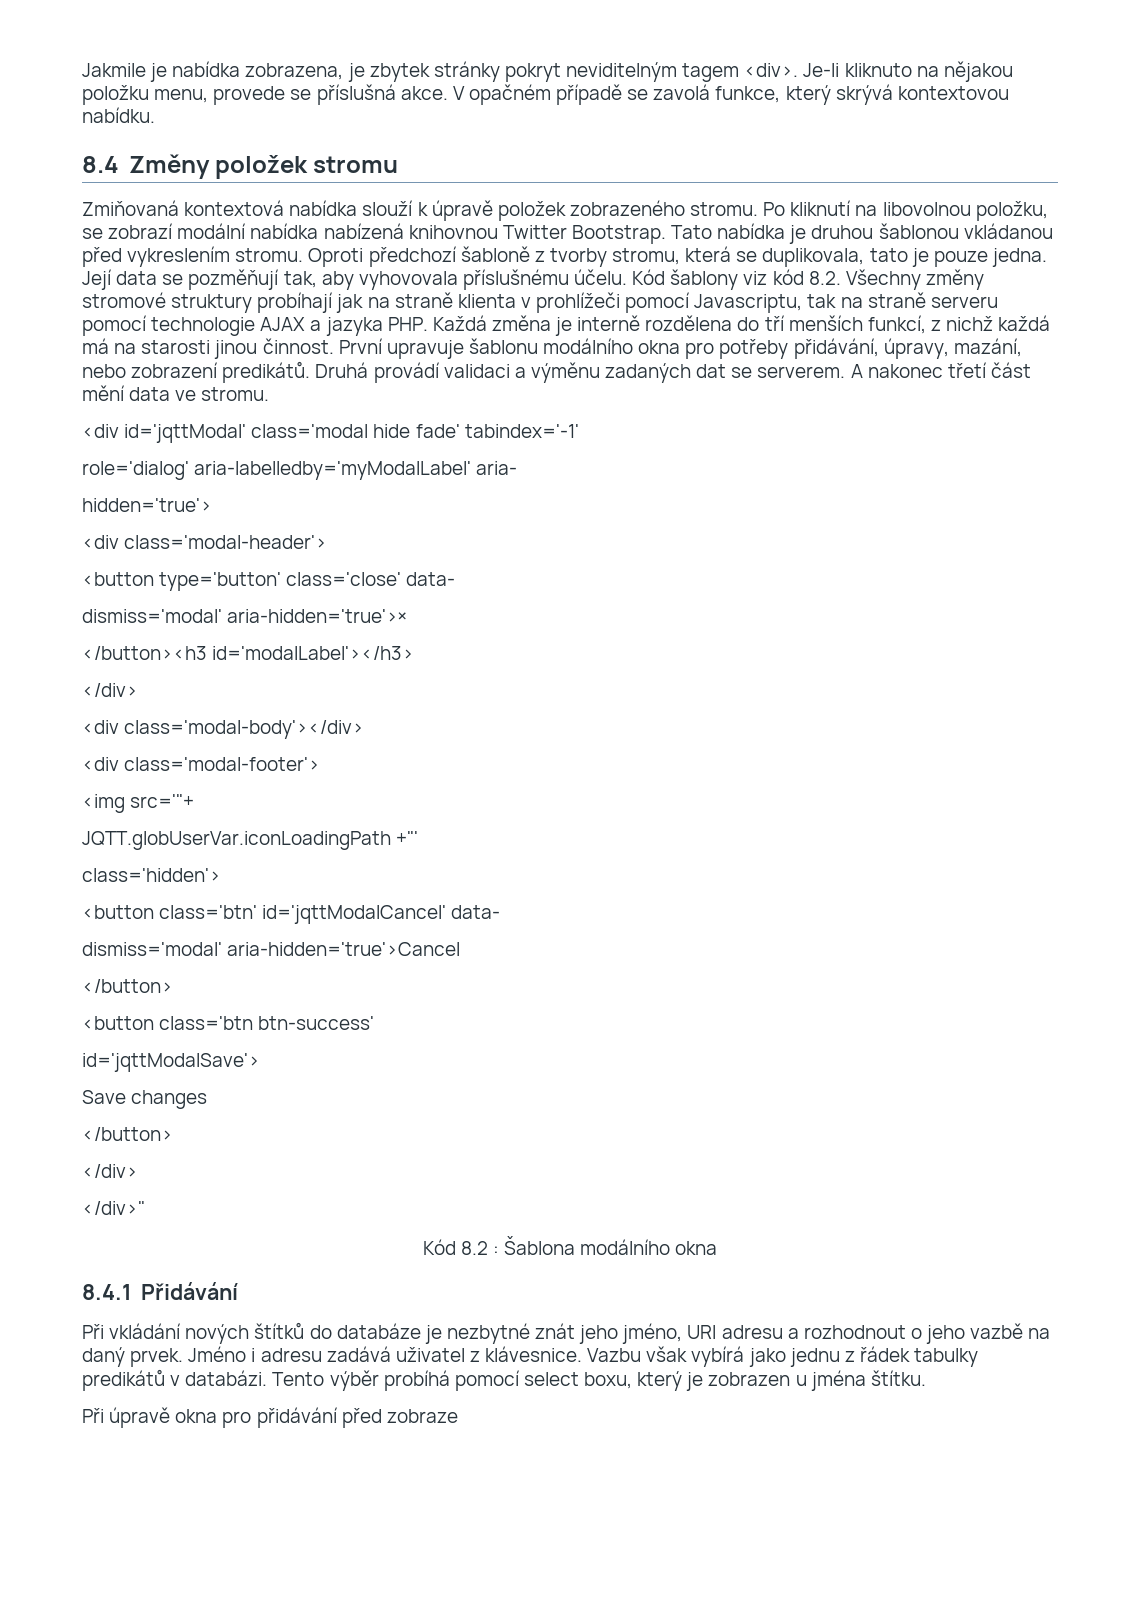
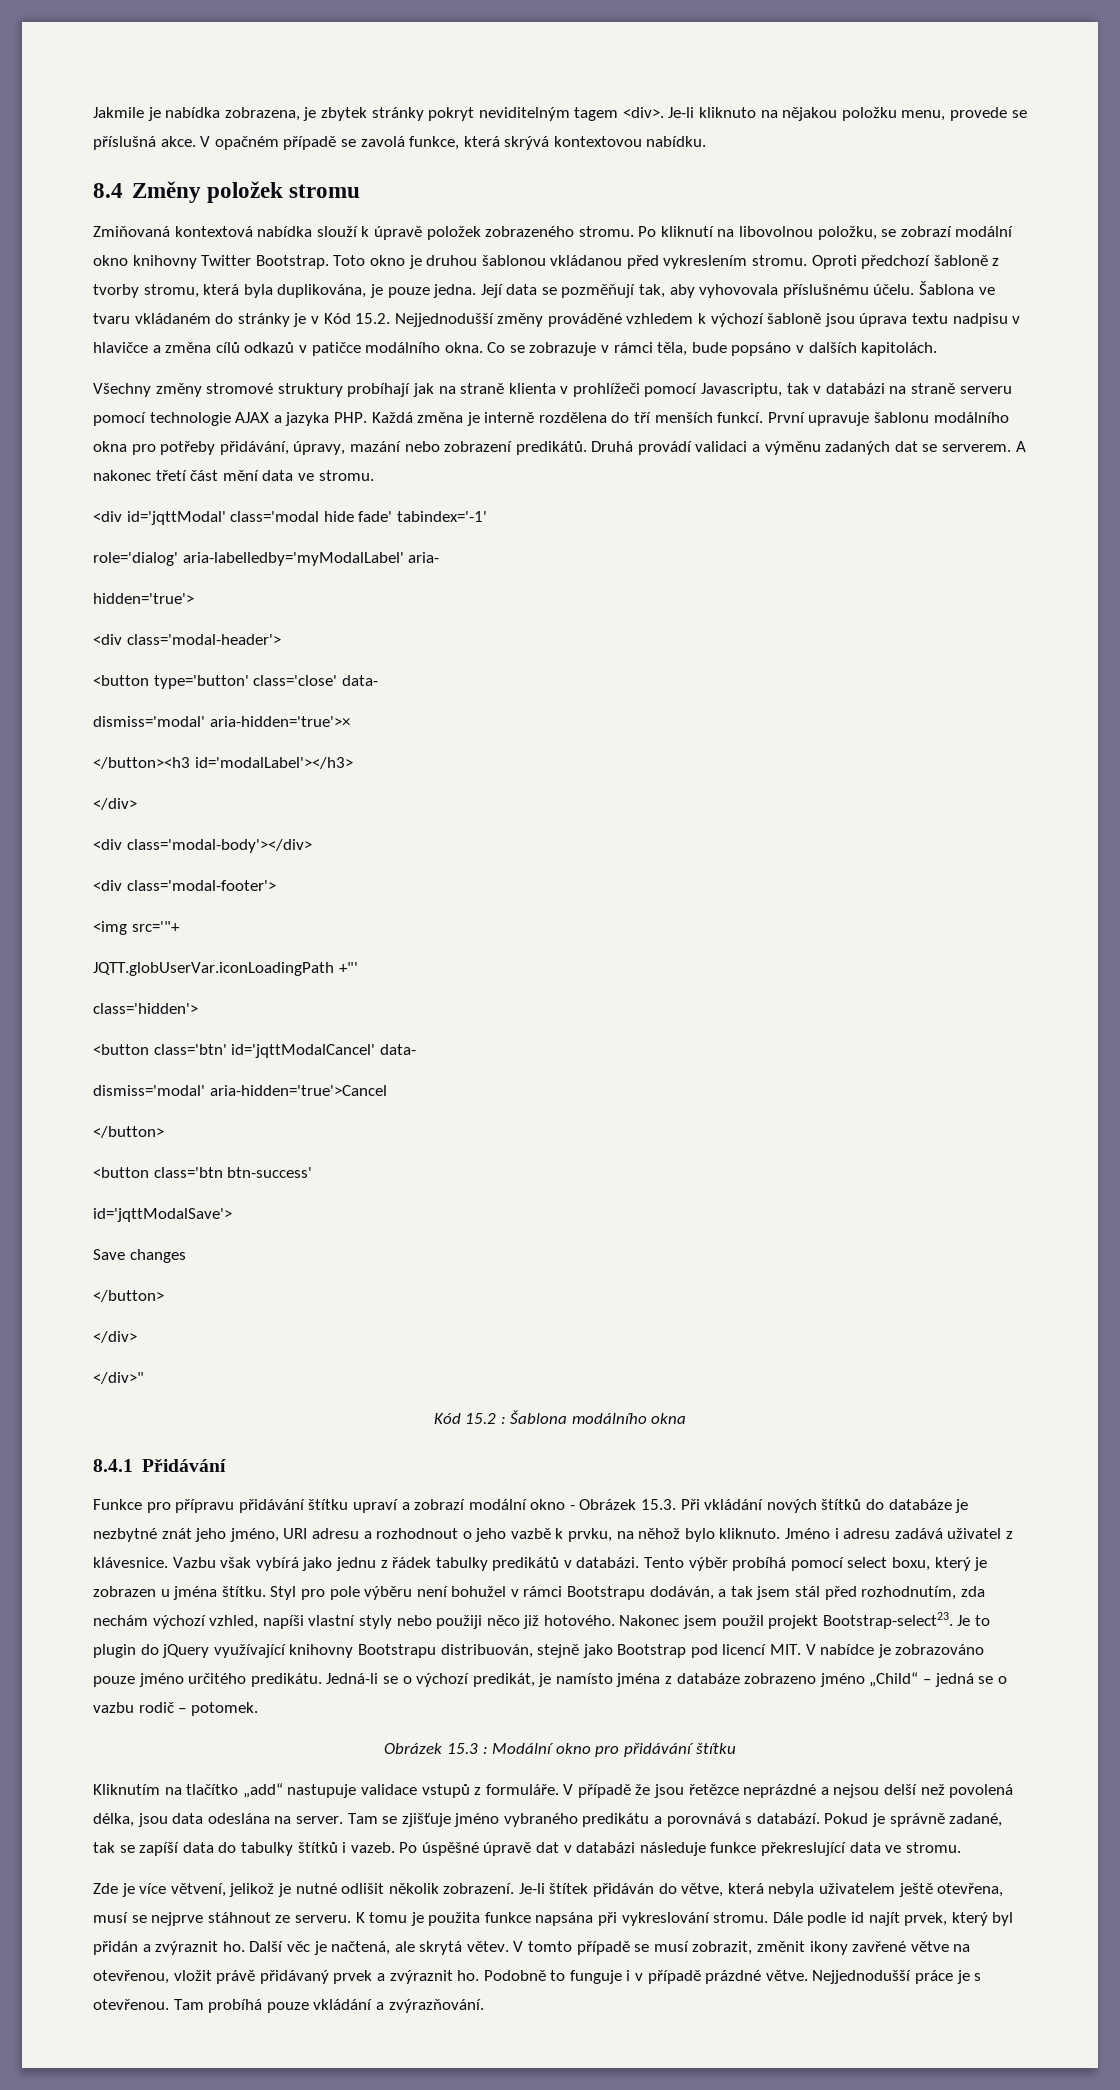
- V opačném případě se zavolá funkce, který skrývá kontextovou nabídku.
+ V opačném případě se zavolá funkce, která skrývá kontextovou nabídku.
- Po kliknutí na libovolnou položku, se zobrazí modální nabídka nabízená knihovnou Twitter Bootstrap. Tato nabídka je druhou šablonou vkládanou před vykreslením stromu.
+ Po kliknutí na libovolnou položku, se zobrazí modální okno knihovny Twitter Bootstrap. Toto okno je druhou šablonou vkládanou před vykreslením stromu.
- Oproti předchozí šabloně z tvorby stromu, která se duplikovala, tato je pouze jedna.
+ Oproti předchozí šabloně z tvorby stromu, která byla duplikována, je pouze jedna.
- Kód šablony viz kód 8.2. Všechny změny stromové struktury probíhají jak na straně klienta v prohlížeči pomocí Javascriptu, tak na straně serveru pomocí technologie AJAX a jazyka PHP. Každá změna je interně rozdělena do tří menších funkcí, z nichž každá má na starosti jinou činnost.
+ Šablona ve tvaru vkládaném do stránky je v Kód 15.2. Nejjednodušší změny prováděné vzhledem k výchozí šabloně jsou úprava textu nadpisu v hlavičce a změna cílů odkazů v patičce modálního okna. Co se zobrazuje v rámci těla, bude popsáno v dalších kapitolách.
+ Všechny změny stromové struktury probíhají jak na straně klienta v prohlížeči pomocí Javascriptu, tak v databázi na straně serveru pomocí technologie AJAX a jazyka PHP. Každá změna je interně rozdělena do tří menších funkcí.
- První upravuje šablonu modálního okna pro potřeby přidávání, úpravy, mazání, nebo zobrazení predikátů.
+ První upravuje šablonu modálního okna pro potřeby přidávání, úpravy, mazání nebo zobrazení predikátů.
- Kód 8.2 : Šablona modálního okna
+ Kód 15.2 : Šablona modálního okna
- Při vkládání nových štítků do databáze je nezbytné znát jeho jméno, URI adresu a rozhodnout o jeho vazbě na daný prvek.
+ Funkce pro přípravu přidávání štítku upraví a zobrazí modální okno - Obrázek 15.3. Při vkládání nových štítků do databáze je nezbytné znát jeho jméno, URI adresu a rozhodnout o jeho vazbě k prvku, na něhož bylo kliknuto.
- Tento výběr probíhá pomocí select boxu, který je zobrazen u jména štítku.
- Při úpravě okna pro přidávání před zobraze
+ Tento výběr probíhá pomocí select boxu, který je zobrazen u jména štítku. Styl pro pole výběru není bohužel v rámci Bootstrapu dodáván, a tak jsem stál před rozhodnutím, zda nechám výchozí vzhled, napíši vlastní styly nebo použiji něco již hotového. Nakonec jsem použil projekt Bootstrap-select23. Je to plugin do jQuery využívající knihovny Bootstrapu distribuován, stejně jako Bootstrap pod licencí MIT. V nabídce je zobrazováno pouze jméno určitého predikátu. Jedná-li se o výchozí predikát, je namísto jména z databáze zobrazeno jméno „Child“ – jedná se o vazbu rodič – potomek.
+ Obrázek 15.3 : Modální okno pro přidávání štítku
+ Kliknutím na tlačítko „add“ nastupuje validace vstupů z formuláře. V případě že jsou řetězce neprázdné a nejsou delší než povolená délka, jsou data odeslána na server. Tam se zjišťuje jméno vybraného predikátu a porovnává s databází. Pokud je správně zadané, tak se zapíší data do tabulky štítků i vazeb. Po úspěšné úpravě dat v databázi následuje funkce překreslující data ve stromu.
+ Zde je více větvení, jelikož je nutné odlišit několik zobrazení. Je-li štítek přidáván do větve, která nebyla uživatelem ještě otevřena, musí se nejprve stáhnout ze serveru. K tomu je použita funkce napsána při vykreslování stromu. Dále podle id najít prvek, který byl přidán a zvýraznit ho. Další věc je načtená, ale skrytá větev. V tomto případě se musí zobrazit, změnit ikony zavřené větve na otevřenou, vložit právě přidávaný prvek a zvýraznit ho. Podobně to funguje i v případě prázdné větve. Nejjednodušší práce je s otevřenou. Tam probíhá pouze vkládání a zvýrazňování.

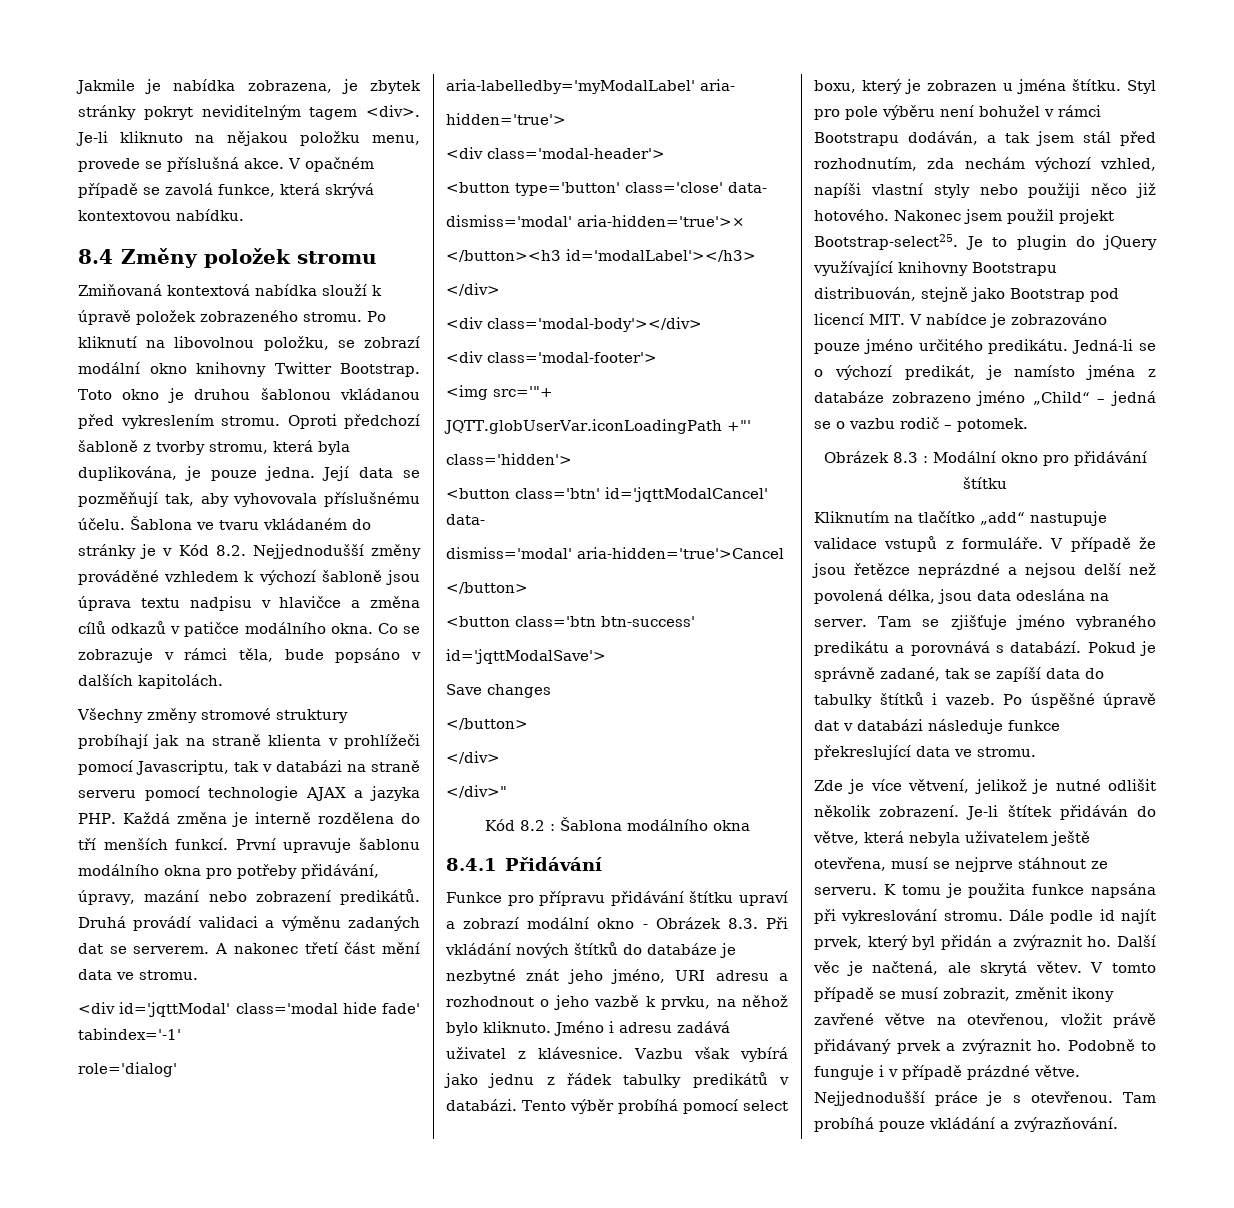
- Šablona ve tvaru vkládaném do stránky je v Kód 15.2. Nejjednodušší změny prováděné vzhledem k výchozí šabloně jsou úprava textu nadpisu v hlavičce a změna cílů odkazů v patičce modálního okna.
+ Šablona ve tvaru vkládaném do stránky je v Kód 8.2. Nejjednodušší změny prováděné vzhledem k výchozí šabloně jsou úprava textu nadpisu v hlavičce a změna cílů odkazů v patičce modálního okna.
- Kód 15.2 : Šablona modálního okna
+ Kód 8.2 : Šablona modálního okna
- Funkce pro přípravu přidávání štítku upraví a zobrazí modální okno - Obrázek 15.3. Při vkládání nových štítků do databáze je nezbytné znát jeho jméno, URI adresu a rozhodnout o jeho vazbě k prvku, na něhož bylo kliknuto.
+ Funkce pro přípravu přidávání štítku upraví a zobrazí modální okno - Obrázek 8.3. Při vkládání nových štítků do databáze je nezbytné znát jeho jméno, URI adresu a rozhodnout o jeho vazbě k prvku, na něhož bylo kliknuto.
- Nakonec jsem použil projekt Bootstrap-select23.
+ Nakonec jsem použil projekt Bootstrap-select25.
- Obrázek 15.3 : Modální okno pro přidávání štítku
+ Obrázek 8.3 : Modální okno pro přidávání štítku

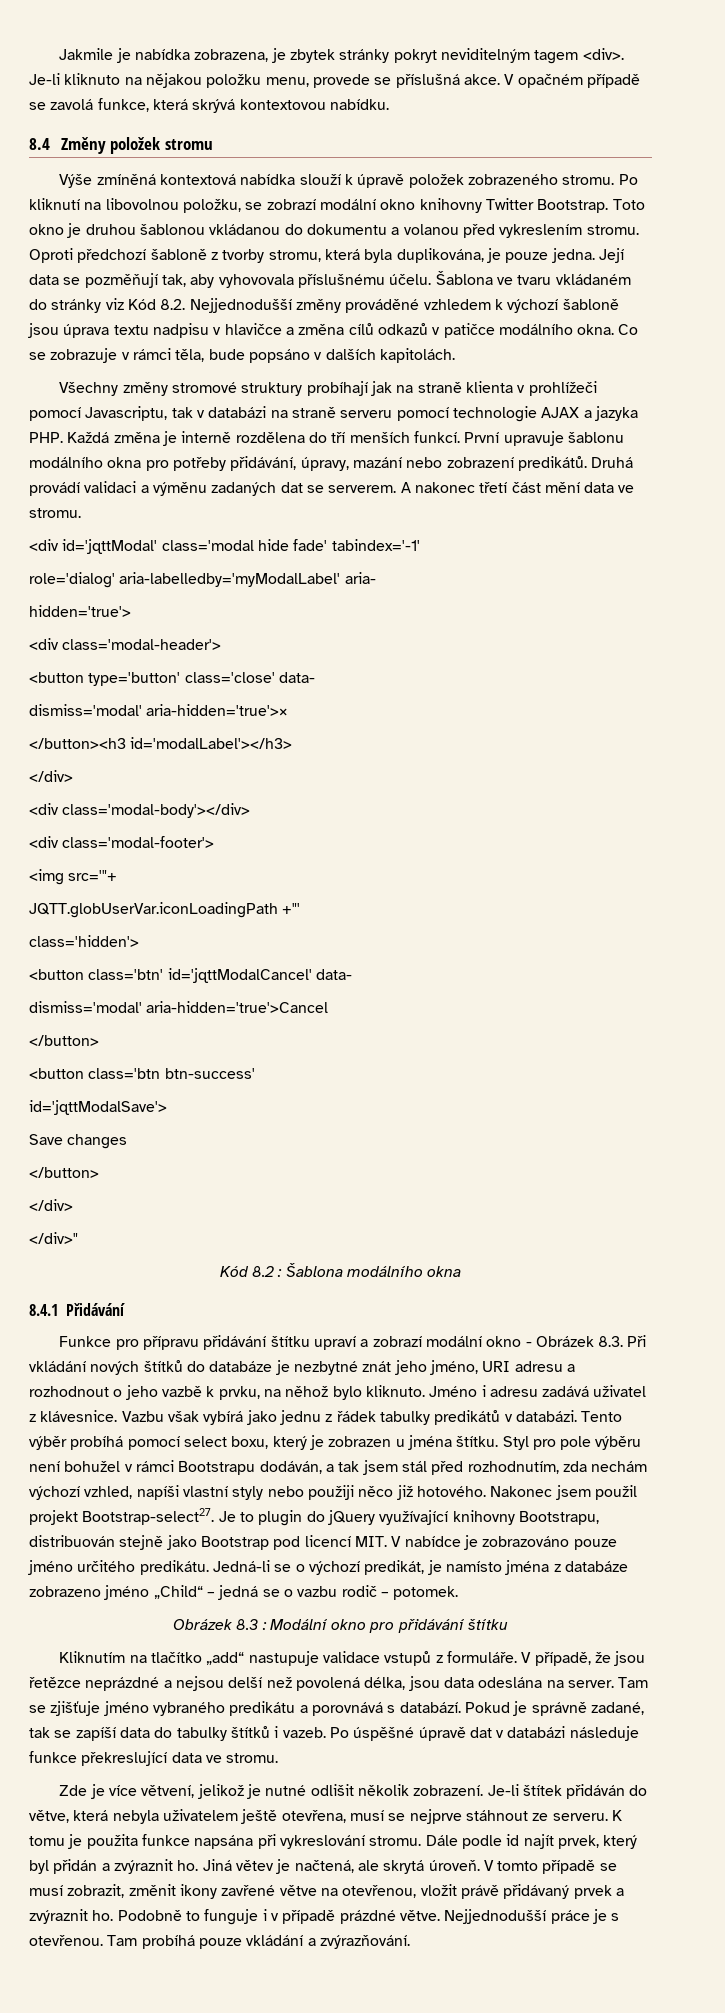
- Zmiňovaná kontextová nabídka slouží k úpravě položek zobrazeného stromu.
+ Výše zmíněná kontextová nabídka slouží k úpravě položek zobrazeného stromu.
- Toto okno je druhou šablonou vkládanou před vykreslením stromu.
+ Toto okno je druhou šablonou vkládanou do dokumentu a volanou před vykreslením stromu.
- Šablona ve tvaru vkládaném do stránky je v Kód 8.2. Nejjednodušší změny prováděné vzhledem k výchozí šabloně jsou úprava textu nadpisu v hlavičce a změna cílů odkazů v patičce modálního okna.
+ Šablona ve tvaru vkládaném do stránky viz Kód 8.2. Nejjednodušší změny prováděné vzhledem k výchozí šabloně jsou úprava textu nadpisu v hlavičce a změna cílů odkazů v patičce modálního okna.
- Nakonec jsem použil projekt Bootstrap-select25.
+ Nakonec jsem použil projekt Bootstrap-select27.
- Je to plugin do jQuery využívající knihovny Bootstrapu distribuován, stejně jako Bootstrap pod licencí MIT. V nabídce je zobrazováno pouze jméno určitého predikátu.
+ Je to plugin do jQuery využívající knihovny Bootstrapu, distribuován stejně jako Bootstrap pod licencí MIT. V nabídce je zobrazováno pouze jméno určitého predikátu.
- V případě že jsou řetězce neprázdné a nejsou delší než povolená délka, jsou data odeslána na server.
+ V případě, že jsou řetězce neprázdné a nejsou delší než povolená délka, jsou data odeslána na server.
- Další věc je načtená, ale skrytá větev.
+ Jiná větev je načtená, ale skrytá úroveň.

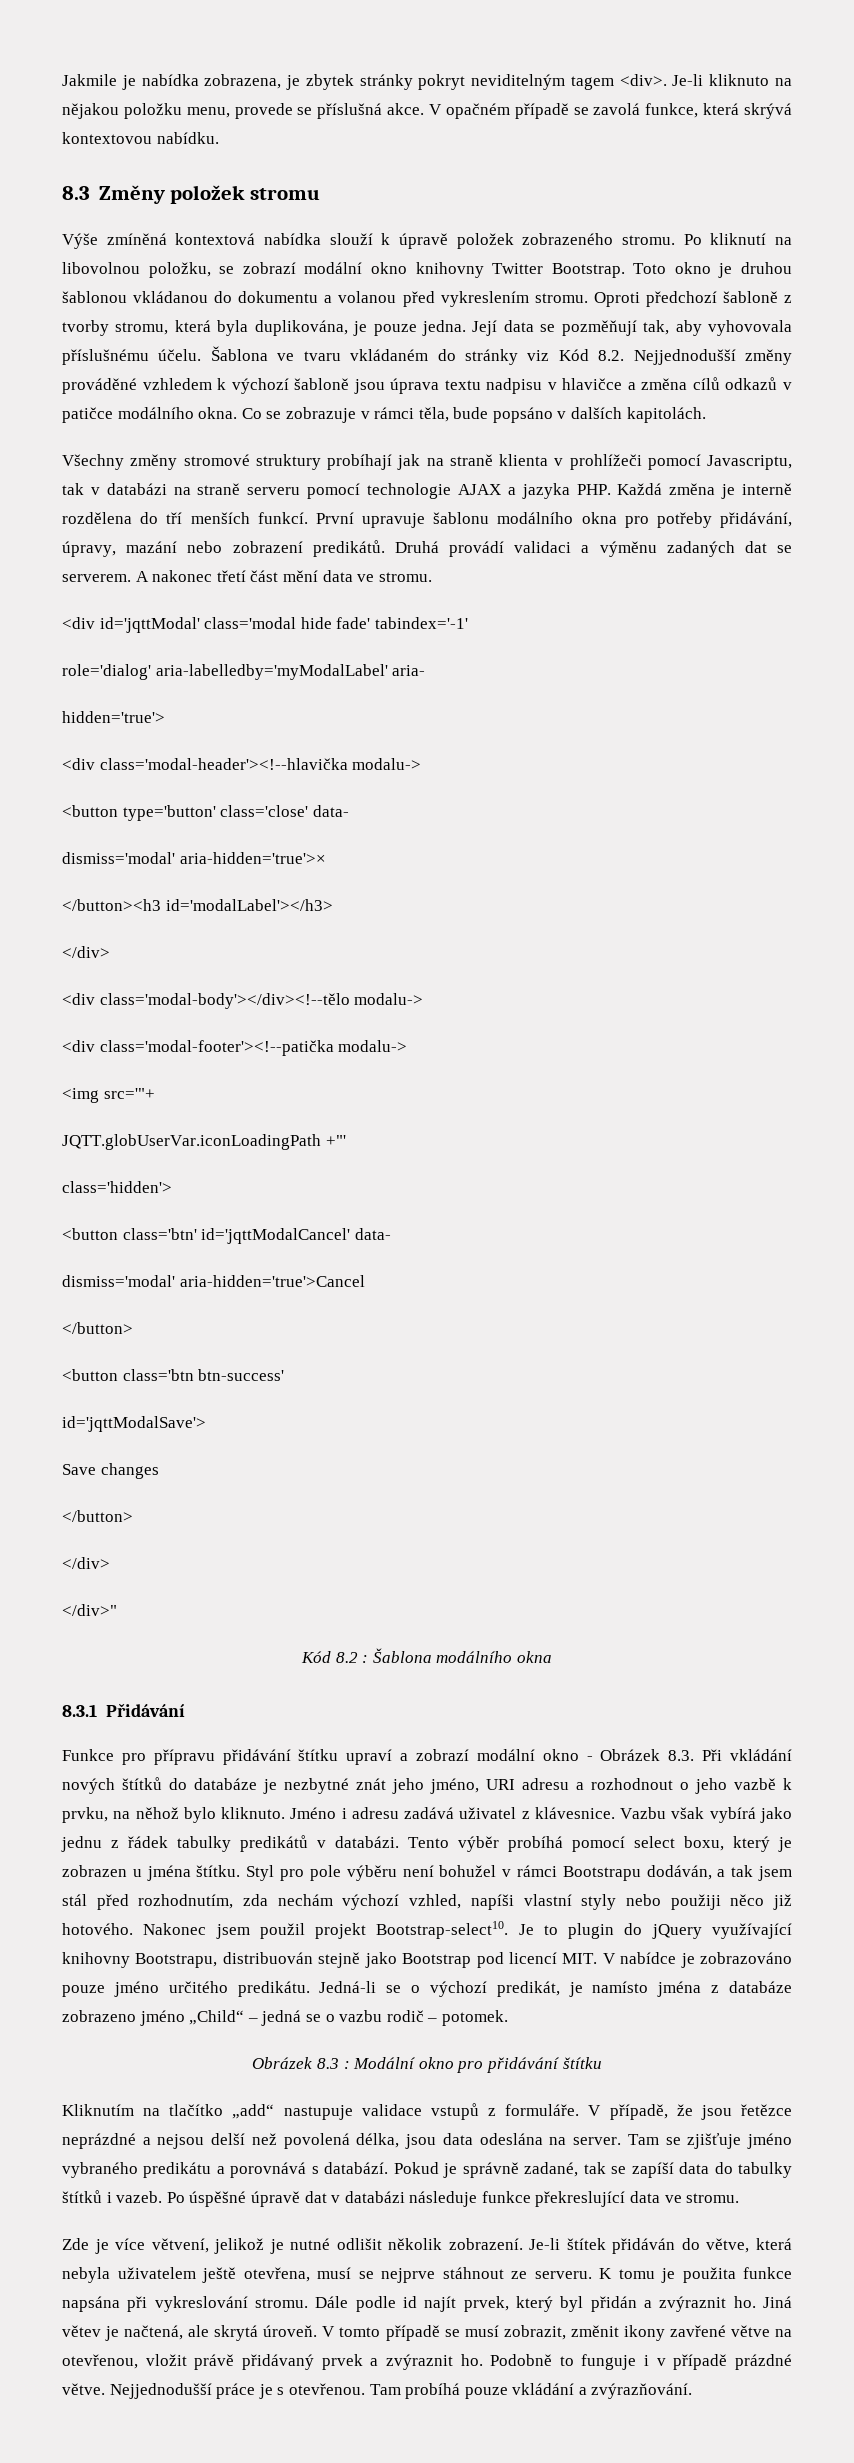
- 8.4 Změny položek stromu
+ 8.3 Změny položek stromu
- <div class='modal-header'>
+ <div class='modal-header'><!--hlavička modalu->
- <div class='modal-body'></div>
- <div class='modal-footer'>
+ <div class='modal-body'></div><!--tělo modalu->
+ <div class='modal-footer'><!--patička modalu->
- 8.4.1 Přidávání
+ 8.3.1 Přidávání
- Nakonec jsem použil projekt Bootstrap-select27.
+ Nakonec jsem použil projekt Bootstrap-select10.

